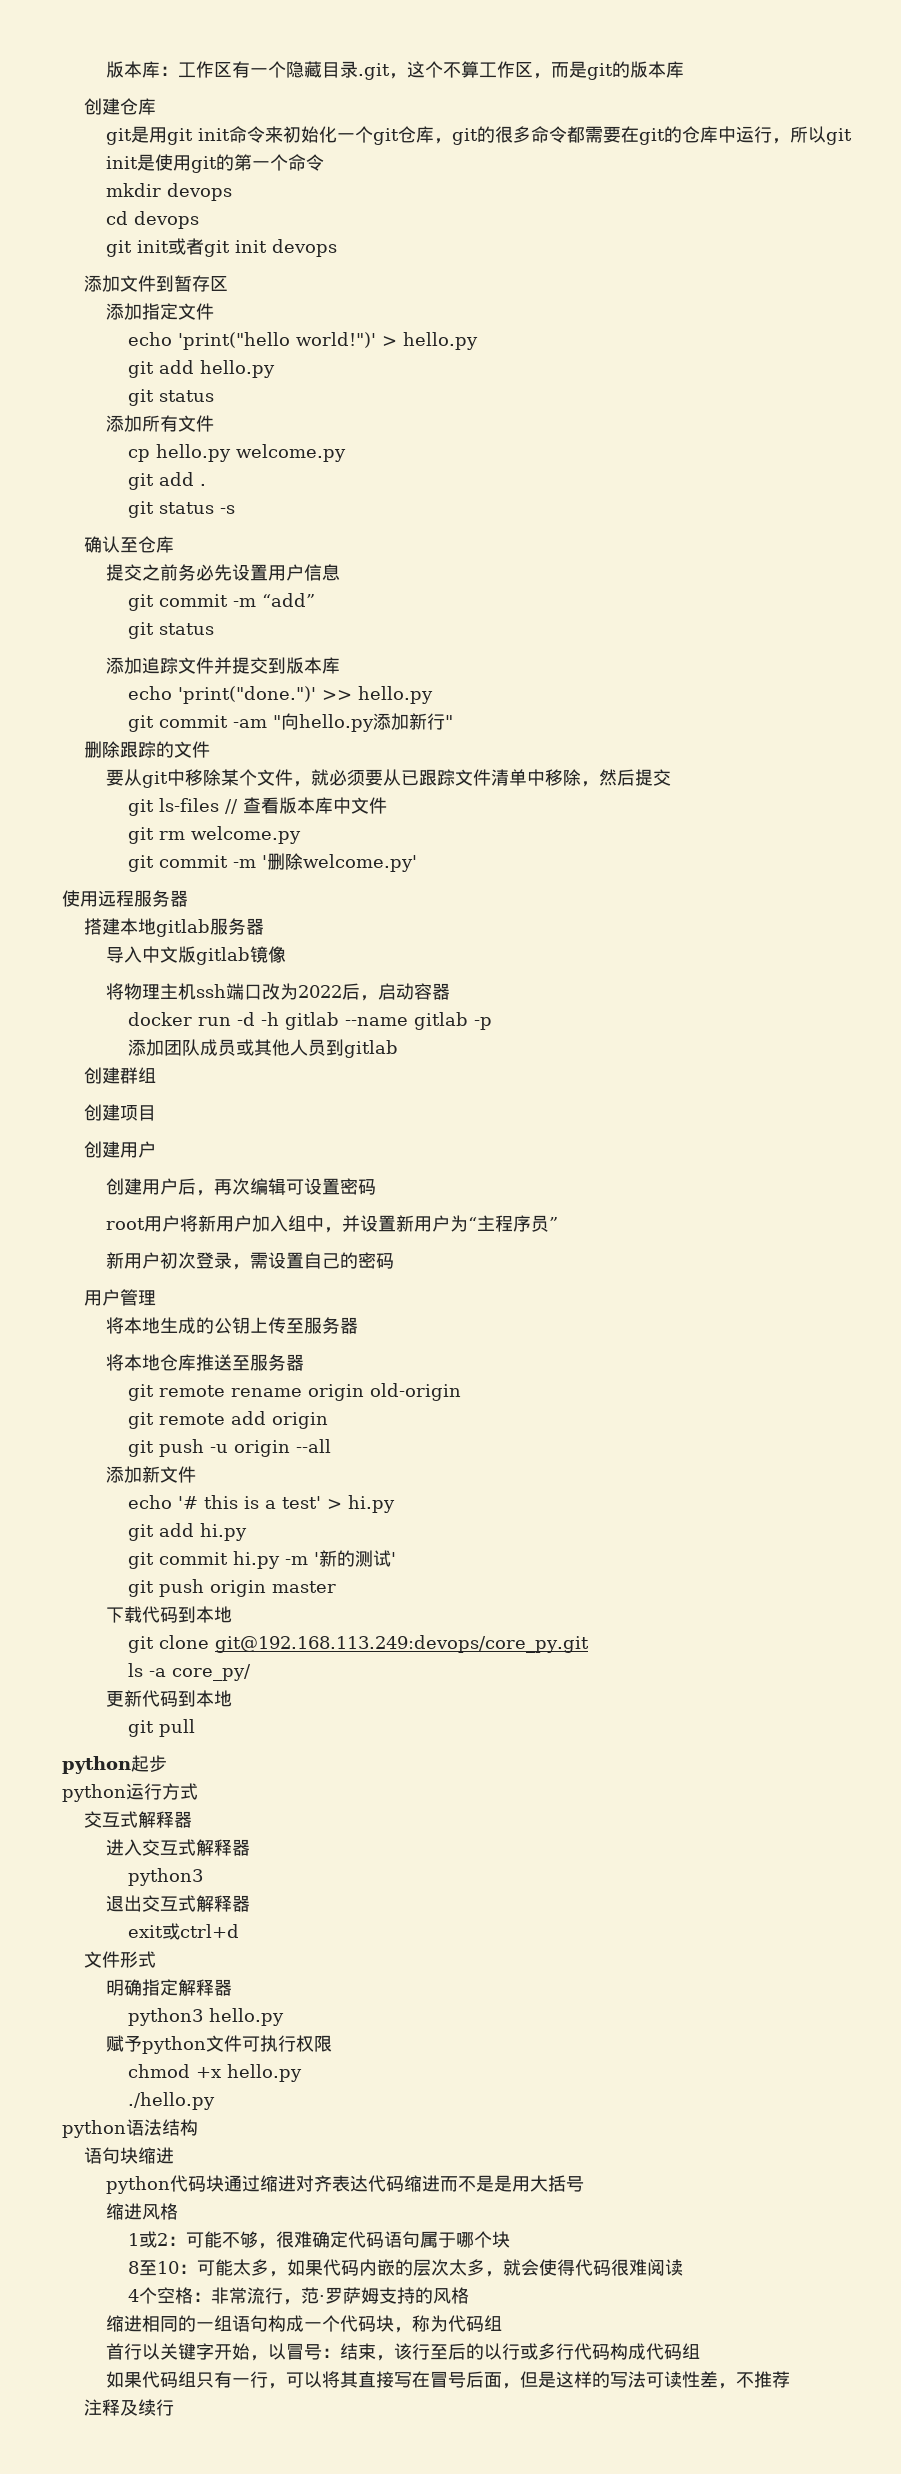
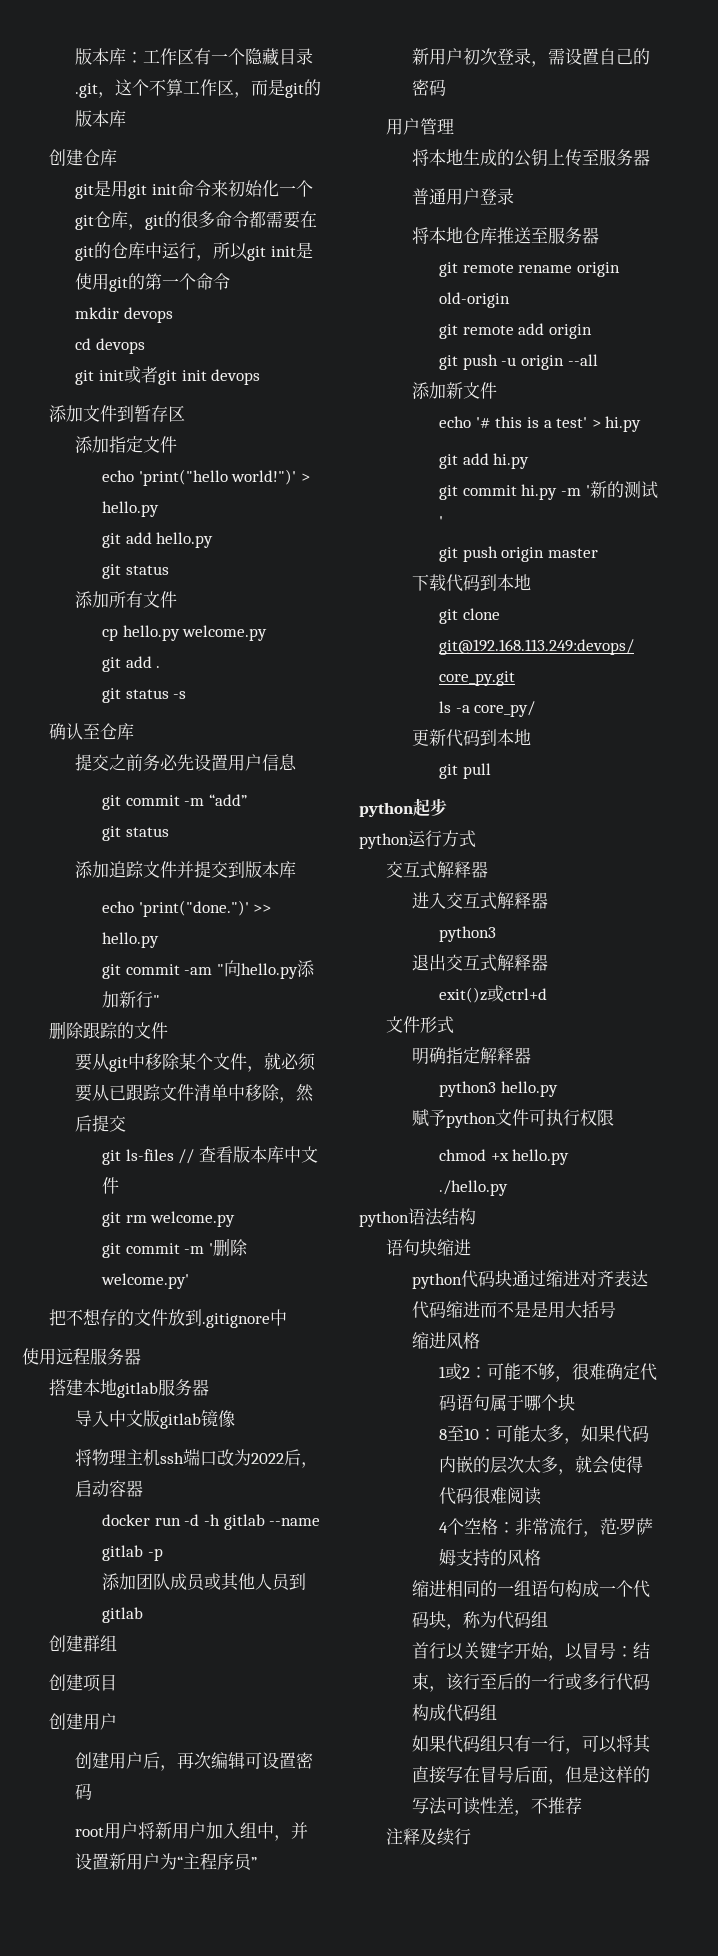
+ 把不想存的文件放到.gitignore中
+ 普通用户登录
- exit或ctrl+d
+ exit()z或ctrl+d
- 首行以关键字开始，以冒号：结束，该行至后的以行或多行代码构成代码组
+ 首行以关键字开始，以冒号：结束，该行至后的一行或多行代码构成代码组

